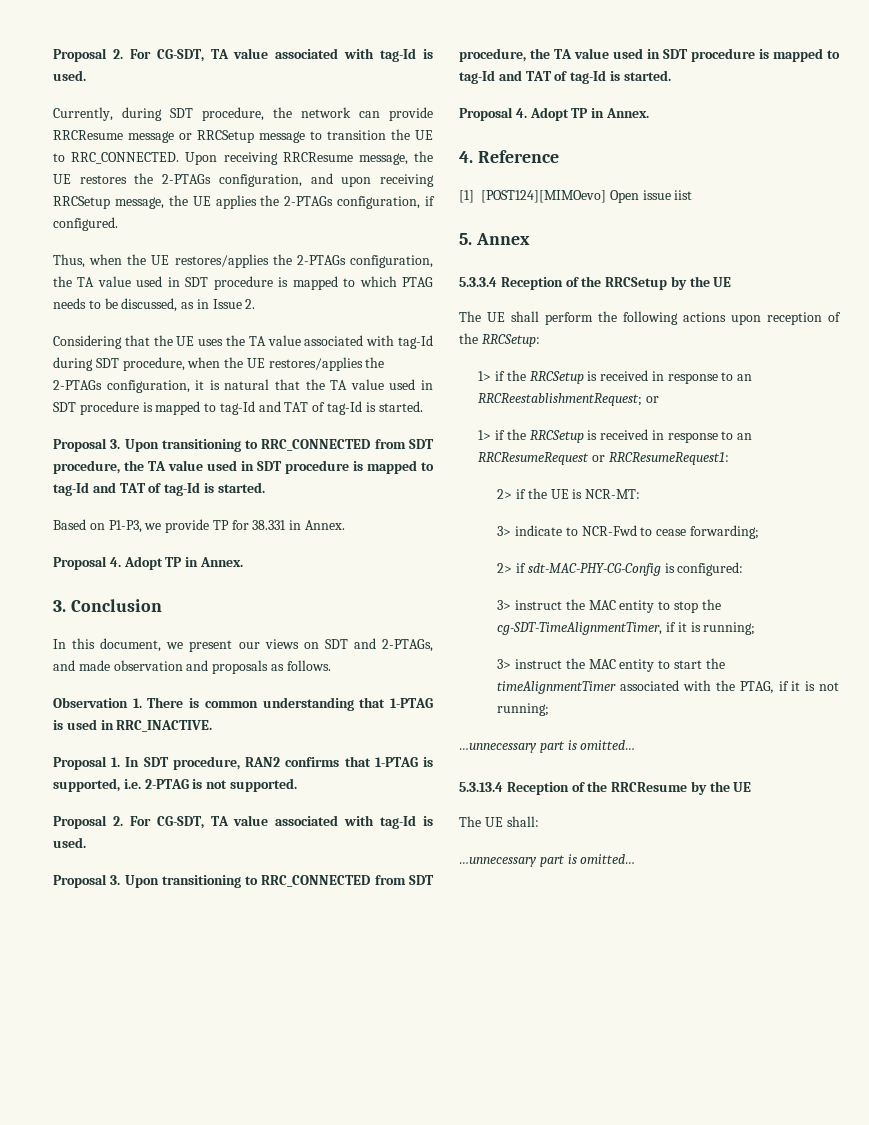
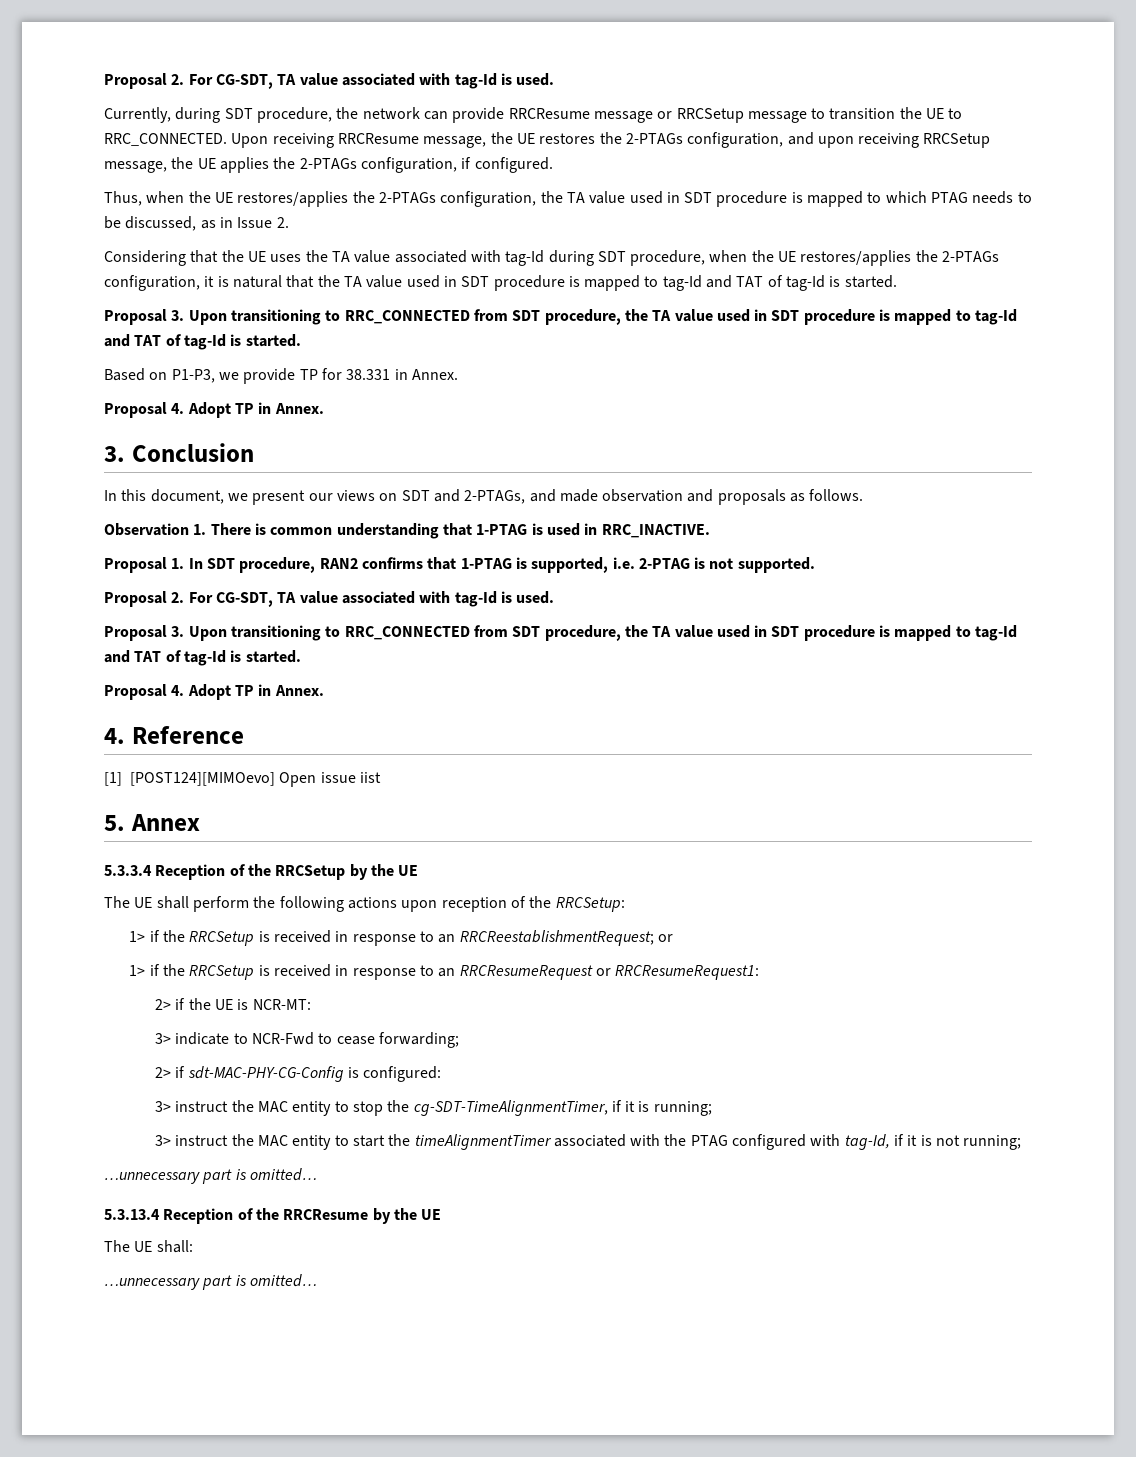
- 3> instruct the MAC entity to start the timeAlignmentTimer associated with the PTAG, if it is not running;
+ 3> instruct the MAC entity to start the timeAlignmentTimer associated with the PTAG configured with tag-Id, if it is not running;

